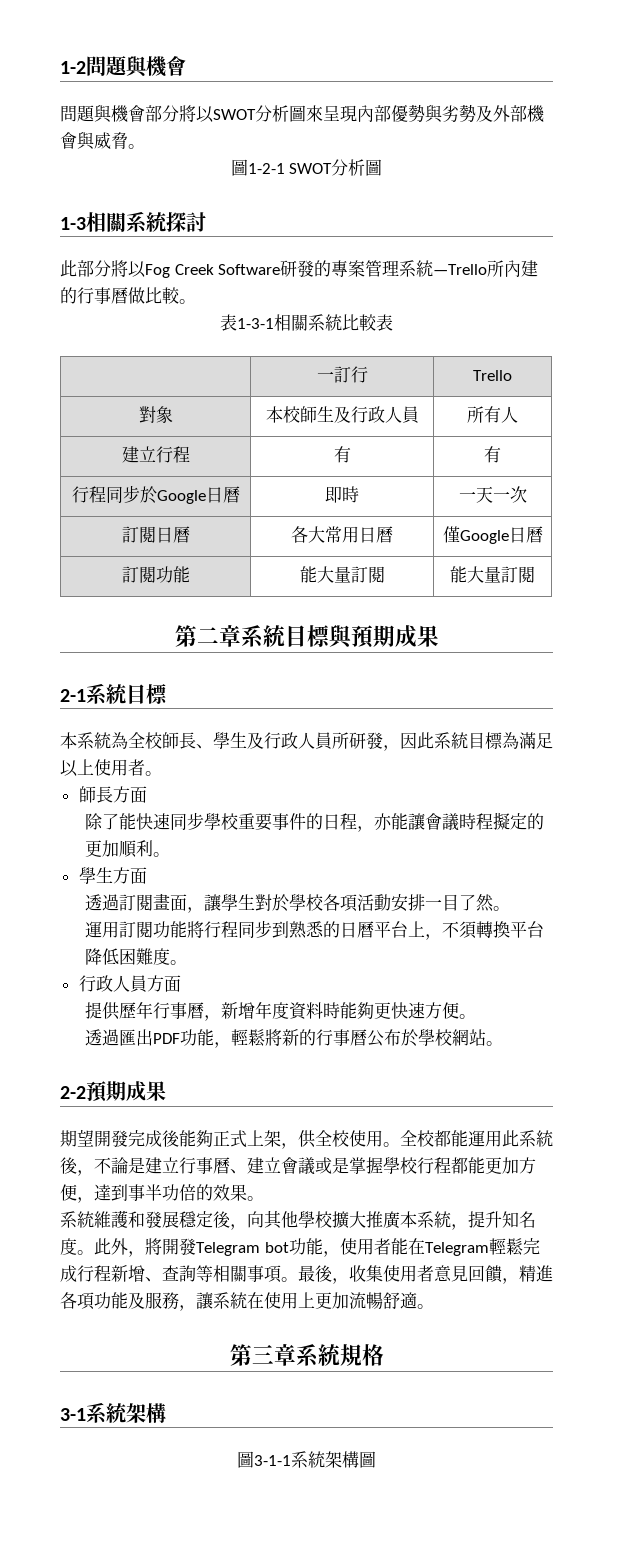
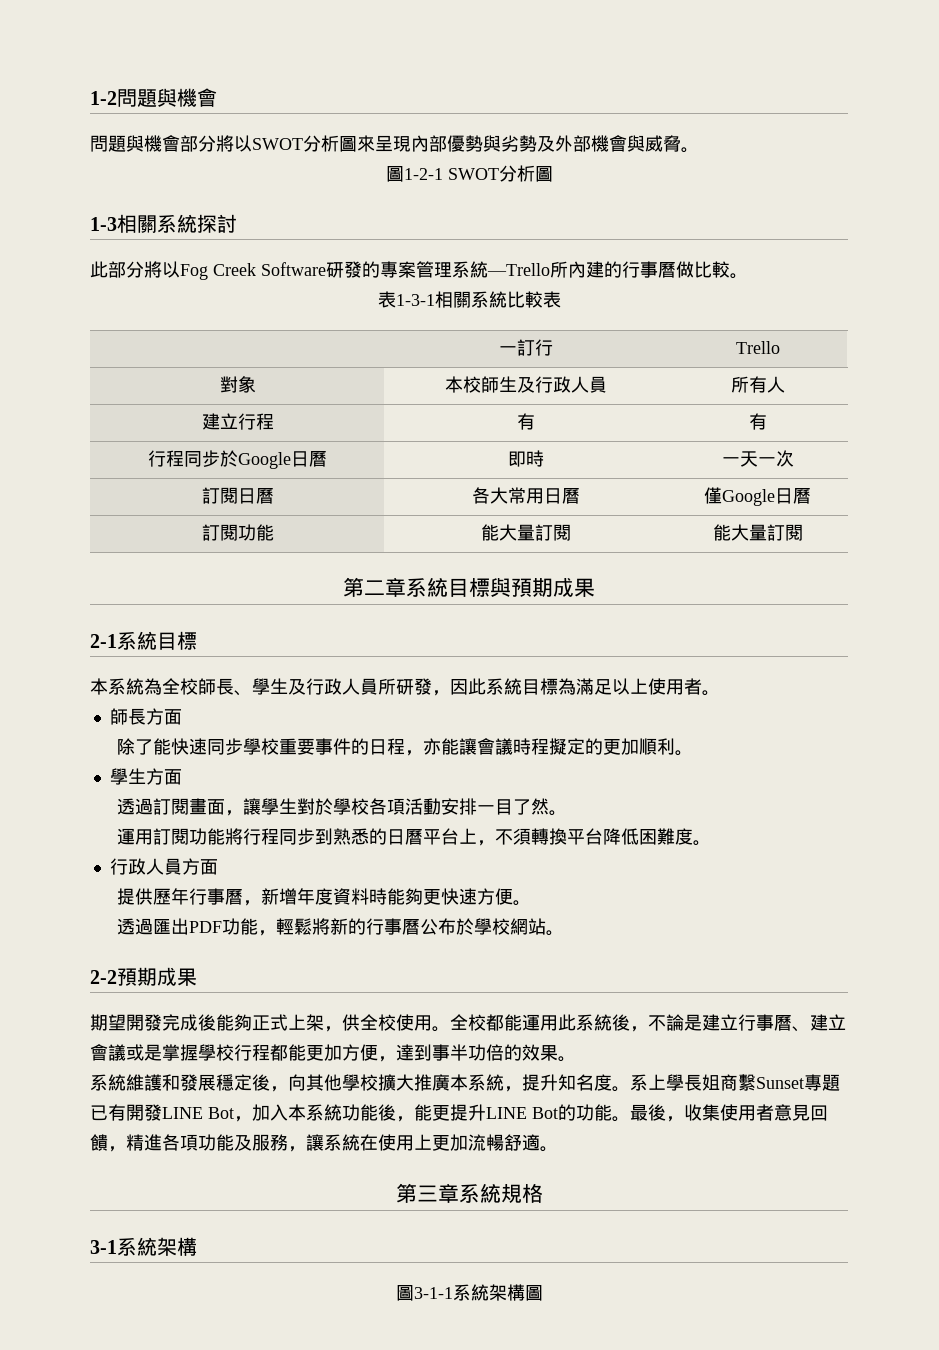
- 此外，將開發Telegram bot功能，使用者能在Telegram輕鬆完成行程新增、查詢等相關事項。
+ 系上學長姐商繫Sunset專題已有開發LINE Bot，加入本系統功能後，能更提升LINE Bot的功能。

